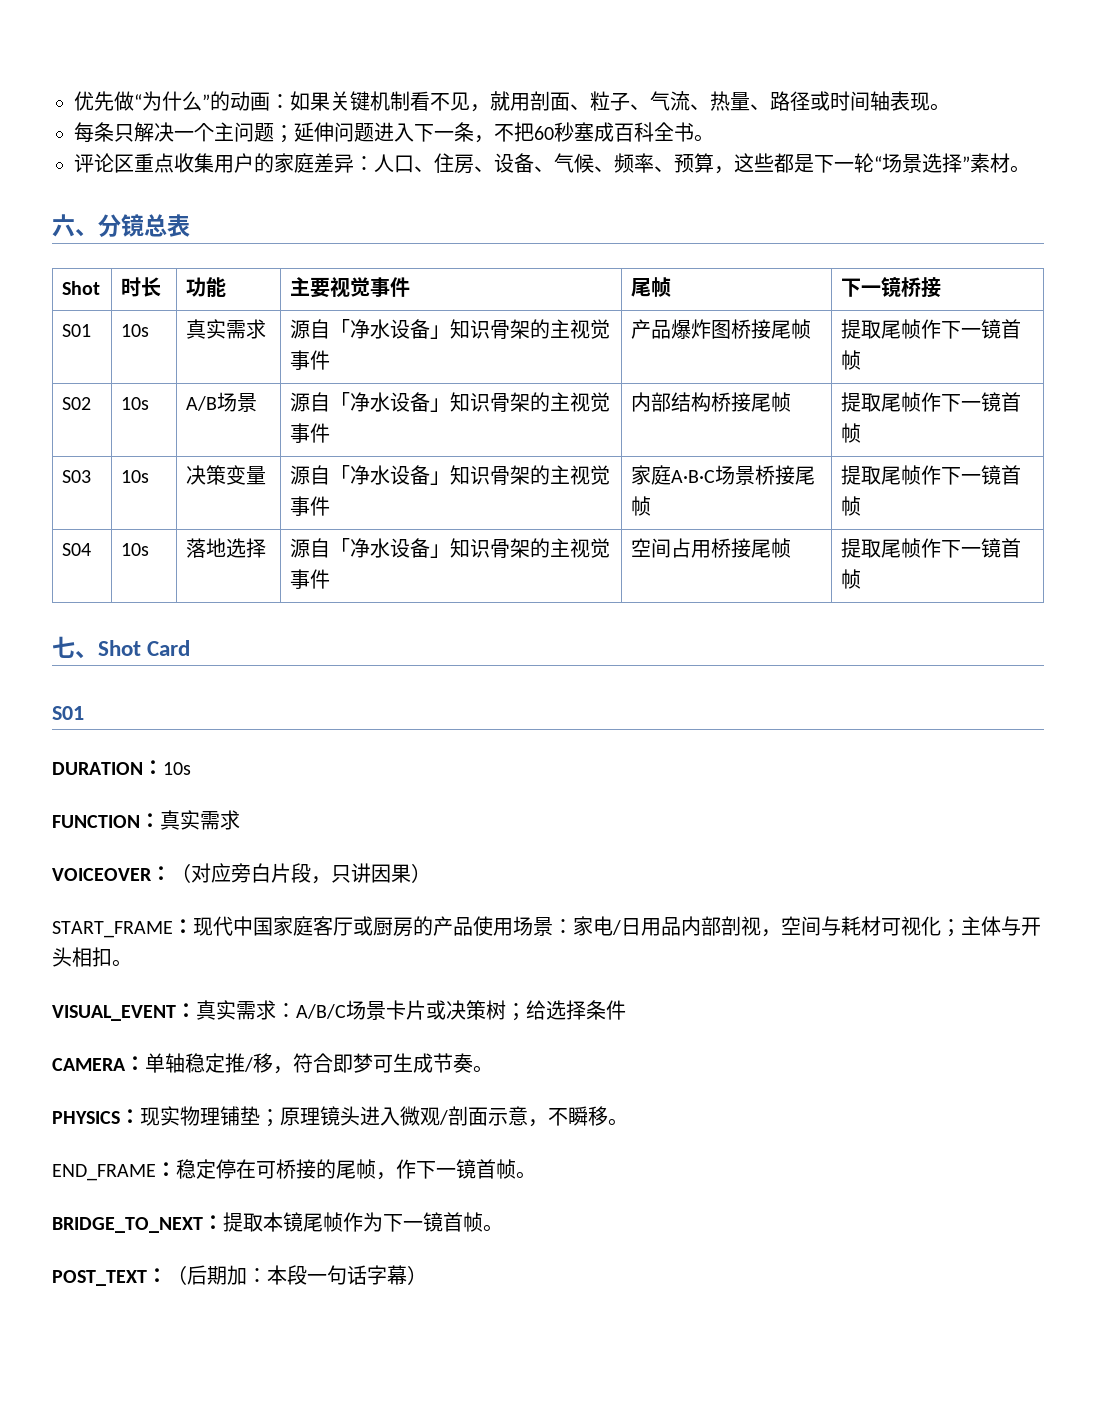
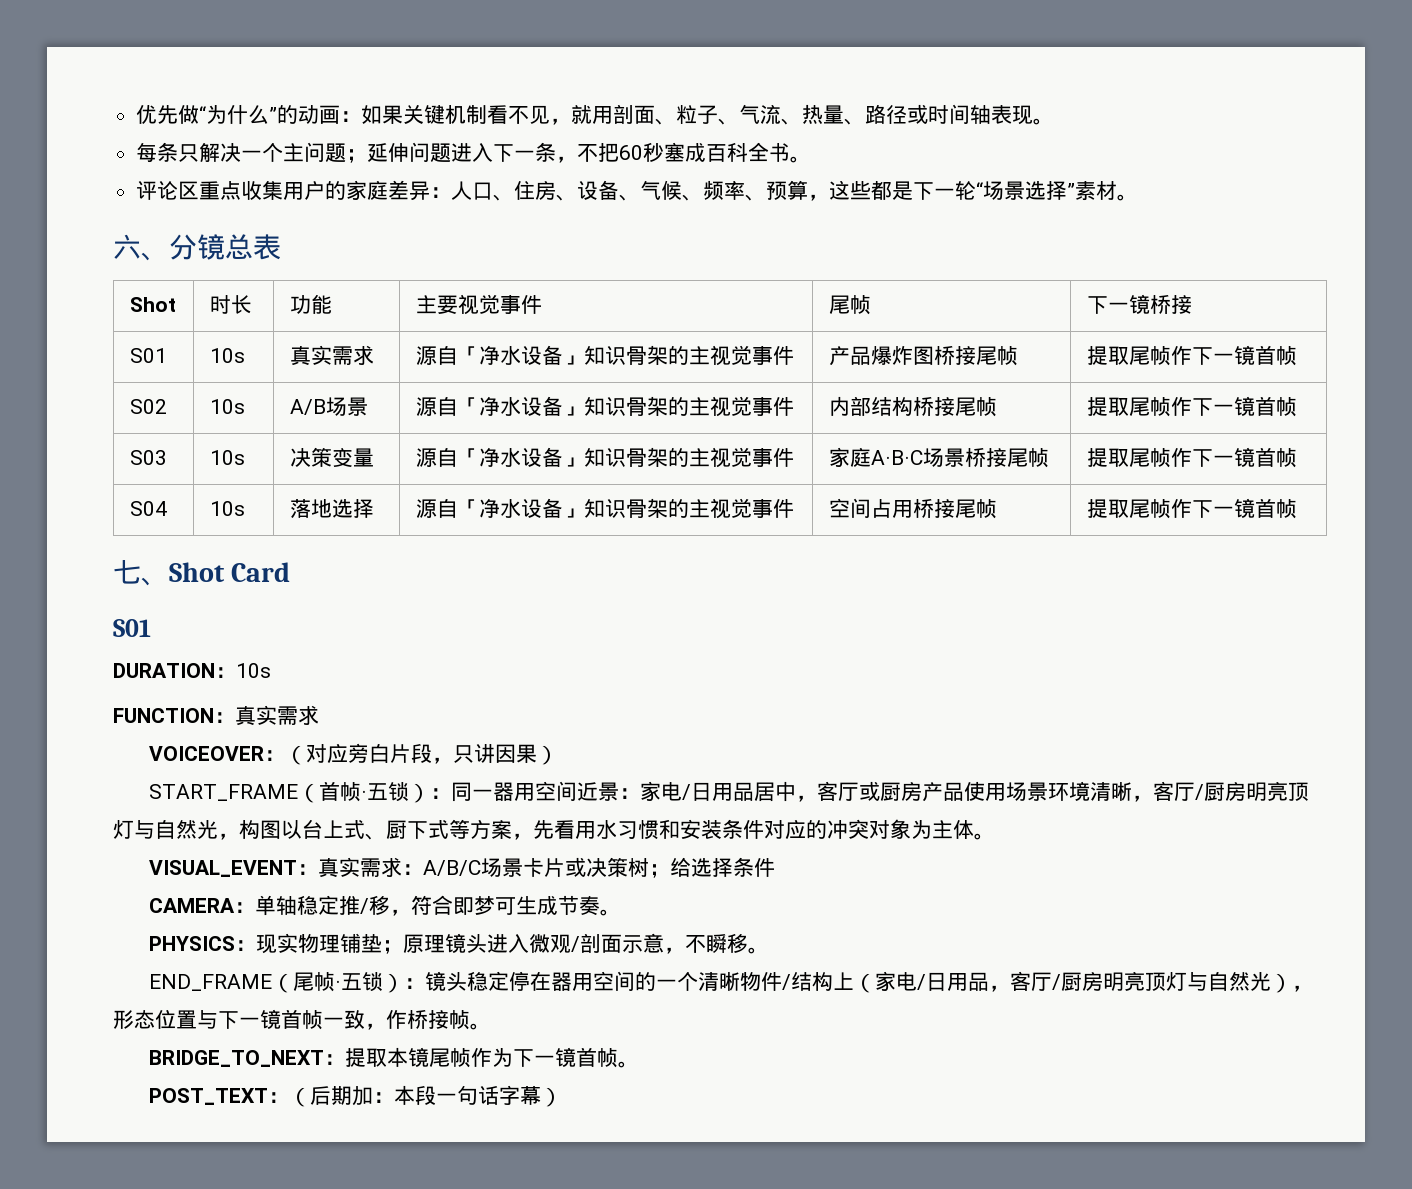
- START_FRAME：现代中国家庭客厅或厨房的产品使用场景：家电/日用品内部剖视，空间与耗材可视化；主体与开头相扣。
+ START_FRAME（首帧·五锁）：同一器用空间近景：家电/日用品居中，客厅或厨房产品使用场景环境清晰，客厅/厨房明亮顶灯与自然光，构图以台上式、厨下式等方案，先看用水习惯和安装条件对应的冲突对象为主体。
- END_FRAME：稳定停在可桥接的尾帧，作下一镜首帧。
+ END_FRAME（尾帧·五锁）：镜头稳定停在器用空间的一个清晰物件/结构上（家电/日用品，客厅/厨房明亮顶灯与自然光），形态位置与下一镜首帧一致，作桥接帧。

